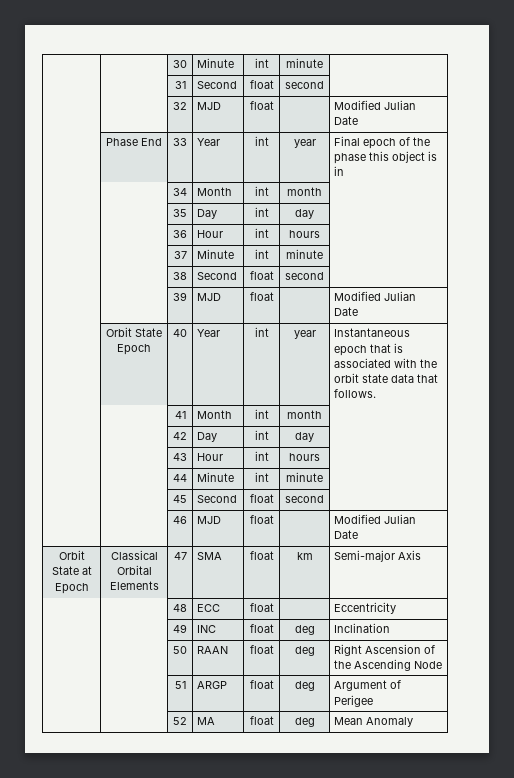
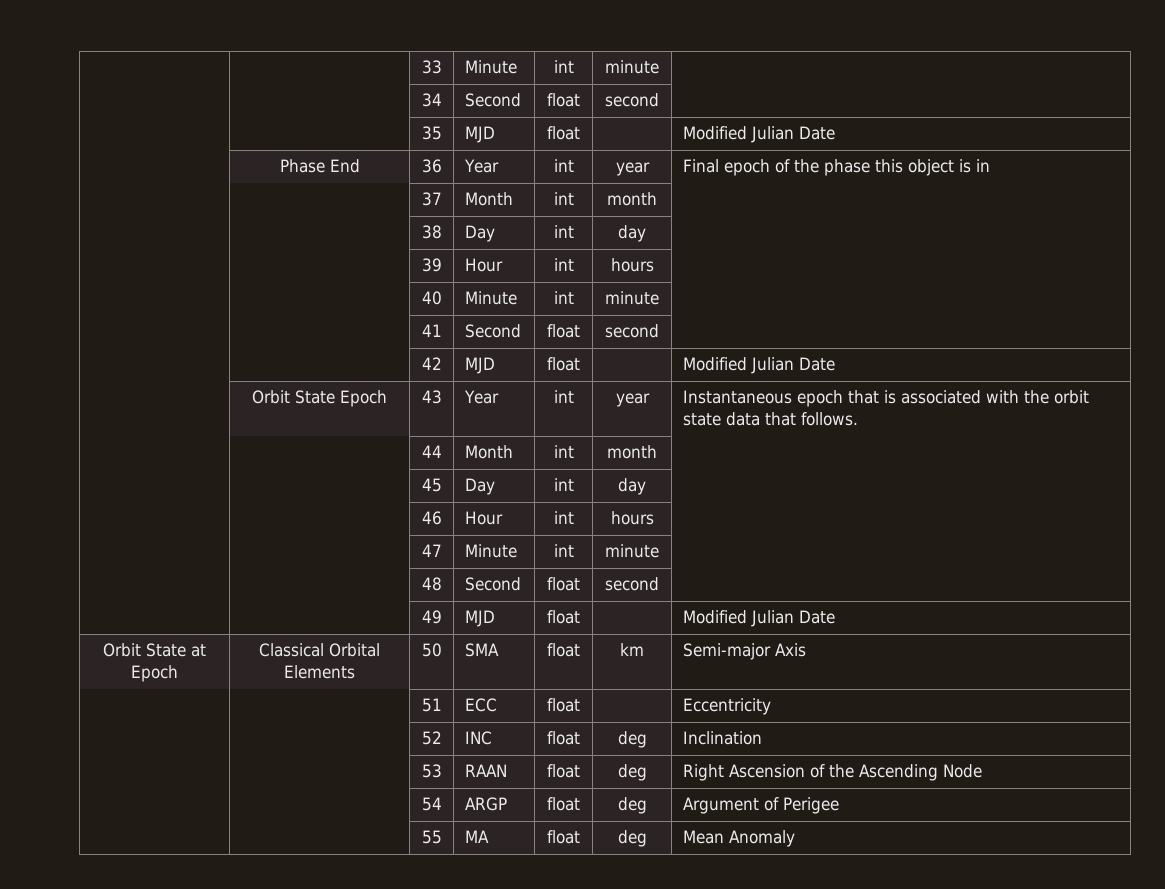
- | | 30 | Minute | int | minute |
- | | 31 | Second | float | second |
- | | 32 | MJD | float | | Modified Julian Date
+ | | 33 | Minute | int | minute |
+ | | 34 | Second | float | second |
+ | | 35 | MJD | float | | Modified Julian Date
- | Phase End | 33 | Year | int | year | Final epoch of the phase this object is in
+ | Phase End | 36 | Year | int | year | Final epoch of the phase this object is in
- | | 34 | Month | int | month |
- | | 35 | Day | int | day |
- | | 36 | Hour | int | hours |
- | | 37 | Minute | int | minute |
- | | 38 | Second | float | second |
- | | 39 | MJD | float | | Modified Julian Date
+ | | 37 | Month | int | month |
+ | | 38 | Day | int | day |
+ | | 39 | Hour | int | hours |
+ | | 40 | Minute | int | minute |
+ | | 41 | Second | float | second |
+ | | 42 | MJD | float | | Modified Julian Date
- | Orbit State Epoch | 40 | Year | int | year | Instantaneous epoch that is associated with the orbit state data that follows.
+ | Orbit State Epoch | 43 | Year | int | year | Instantaneous epoch that is associated with the orbit state data that follows.
- | | 41 | Month | int | month |
- | | 42 | Day | int | day |
- | | 43 | Hour | int | hours |
- | | 44 | Minute | int | minute |
- | | 45 | Second | float | second |
- | | 46 | MJD | float | | Modified Julian Date
+ | | 44 | Month | int | month |
+ | | 45 | Day | int | day |
+ | | 46 | Hour | int | hours |
+ | | 47 | Minute | int | minute |
+ | | 48 | Second | float | second |
+ | | 49 | MJD | float | | Modified Julian Date
- Orbit State at Epoch | Classical Orbital Elements | 47 | SMA | float | km | Semi-major Axis
+ Orbit State at Epoch | Classical Orbital Elements | 50 | SMA | float | km | Semi-major Axis
- | | 48 | ECC | float | | Eccentricity
+ | | 51 | ECC | float | | Eccentricity
- | | 49 | INC | float | deg | Inclination
+ | | 52 | INC | float | deg | Inclination
- | | 50 | RAAN | float | deg | Right Ascension of the Ascending Node
+ | | 53 | RAAN | float | deg | Right Ascension of the Ascending Node
- | | 51 | ARGP | float | deg | Argument of Perigee
+ | | 54 | ARGP | float | deg | Argument of Perigee
- | | 52 | MA | float | deg | Mean Anomaly
+ | | 55 | MA | float | deg | Mean Anomaly

